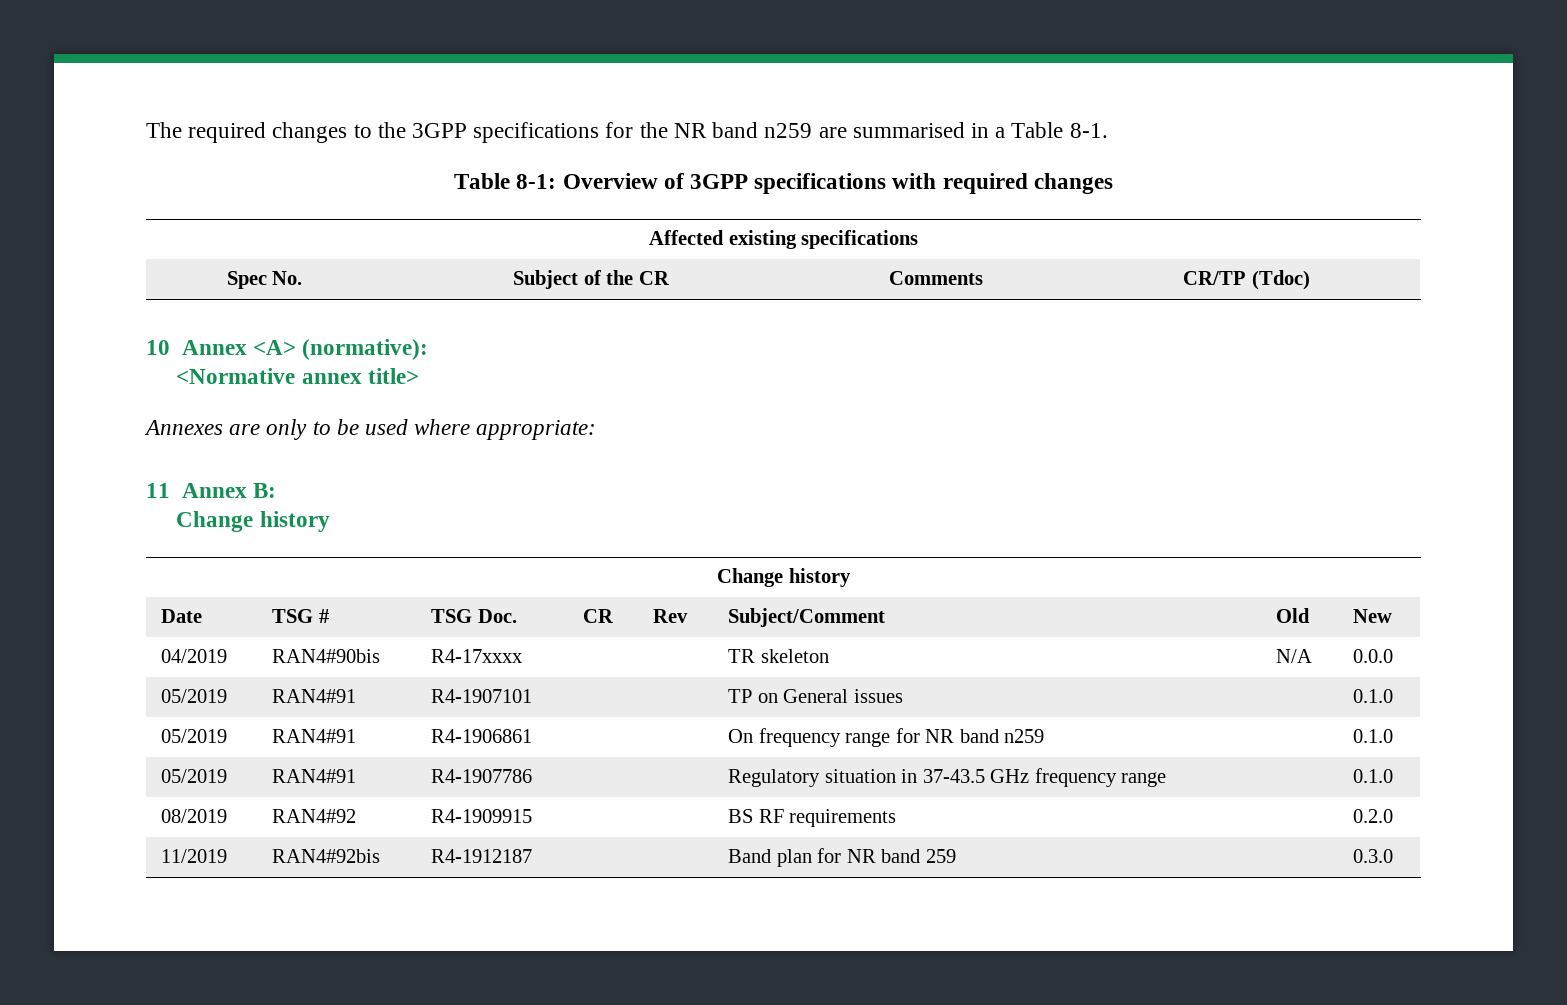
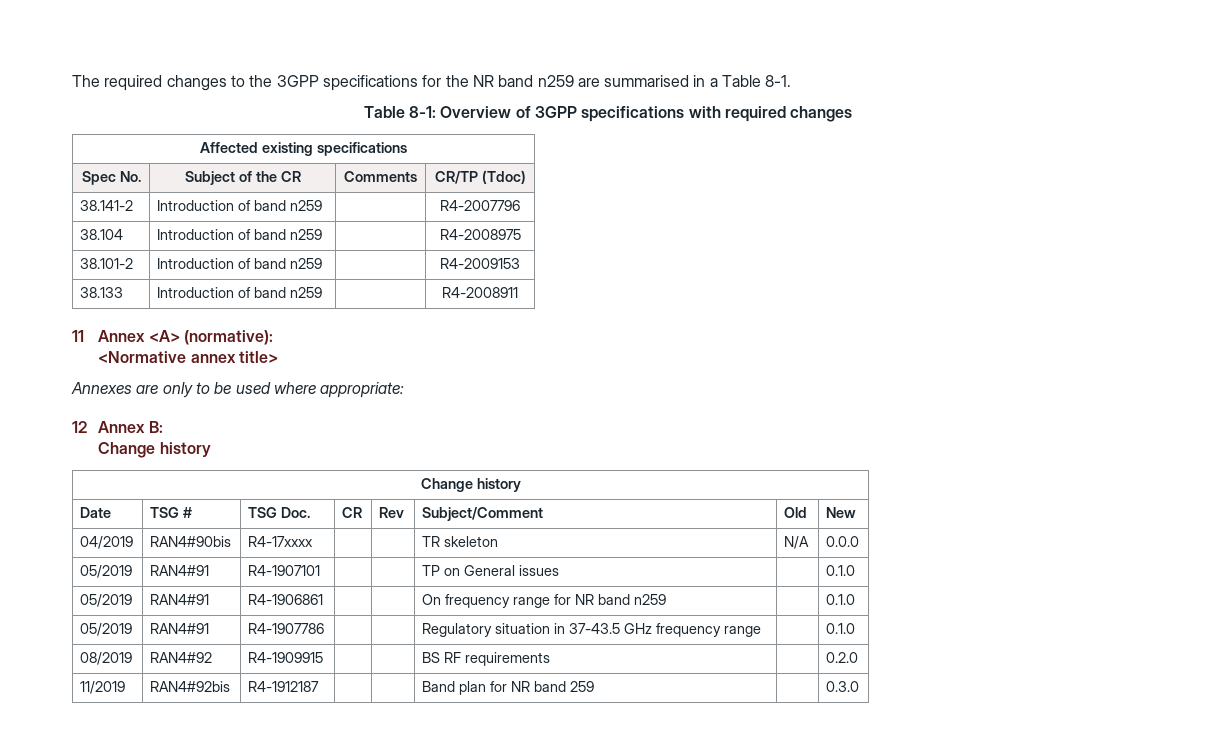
- 10 Annex <A> (normative):
+ 38.141-2 | Introduction of band n259 | | R4-2007796
+ 38.104 | Introduction of band n259 | | R4-2008975
+ 38.101-2 | Introduction of band n259 | | R4-2009153
+ 38.133 | Introduction of band n259 | | R4-2008911
+ 11 Annex <A> (normative):
- 11 Annex B:
+ 12 Annex B:

